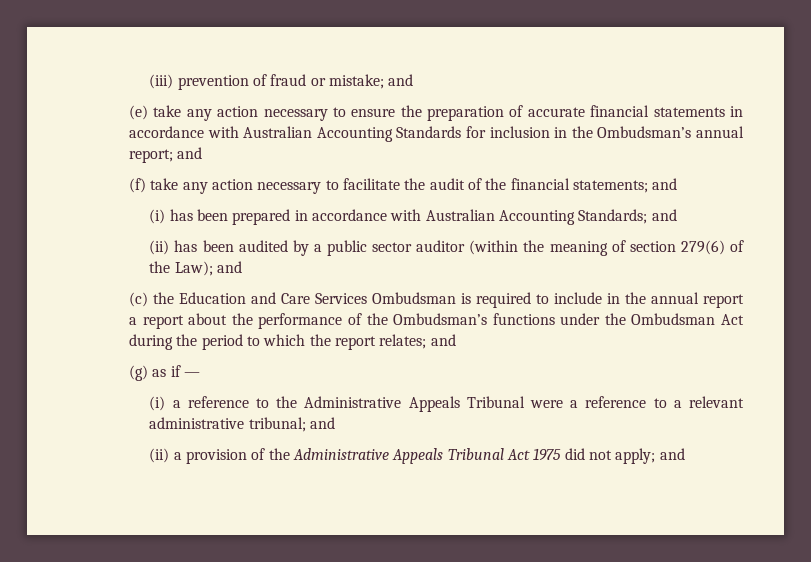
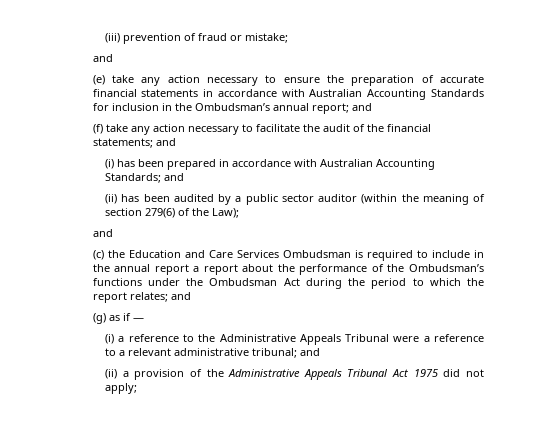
- (iii) prevention of fraud or mistake; and
+ (iii) prevention of fraud or mistake;
+ and
- (ii) has been audited by a public sector auditor (within the meaning of section 279(6) of the Law); and
+ (ii) has been audited by a public sector auditor (within the meaning of section 279(6) of the Law);
+ and
- (ii) a provision of the Administrative Appeals Tribunal Act 1975 did not apply; and
+ (ii) a provision of the Administrative Appeals Tribunal Act 1975 did not apply;

